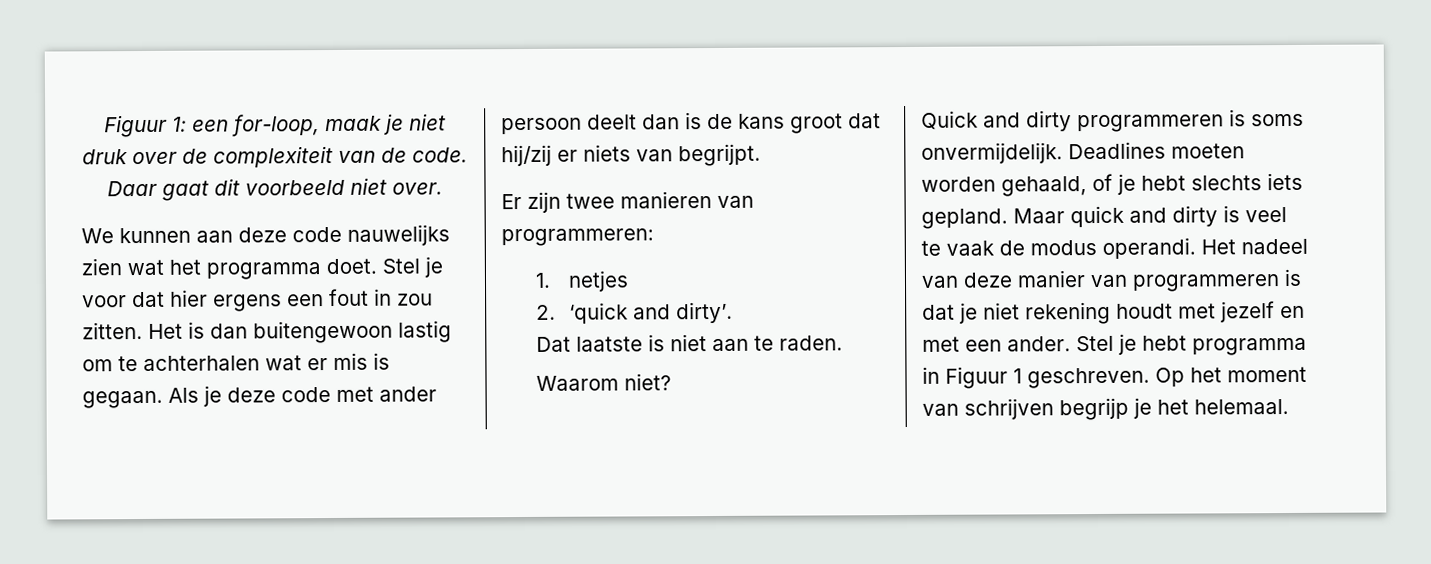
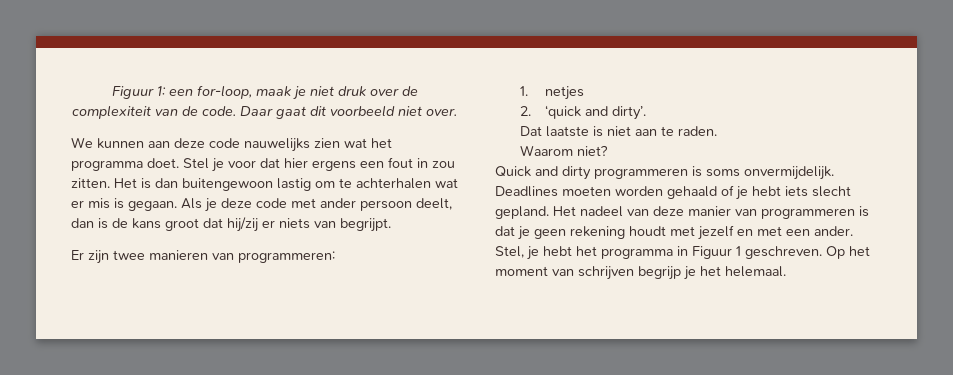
- Als je deze code met ander persoon deelt dan is de kans groot dat hij/zij er niets van begrijpt.
+ Als je deze code met ander persoon deelt, dan is de kans groot dat hij/zij er niets van begrijpt.
- Deadlines moeten worden gehaald, of je hebt slechts iets gepland. Maar quick and dirty is veel te vaak de modus operandi.
+ Deadlines moeten worden gehaald of je hebt iets slecht gepland.
- Het nadeel van deze manier van programmeren is dat je niet rekening houdt met jezelf en met een ander.
+ Het nadeel van deze manier van programmeren is dat je geen rekening houdt met jezelf en met een ander.
- Stel je hebt programma in Figuur 1 geschreven.
+ Stel, je hebt het programma in Figuur 1 geschreven.

